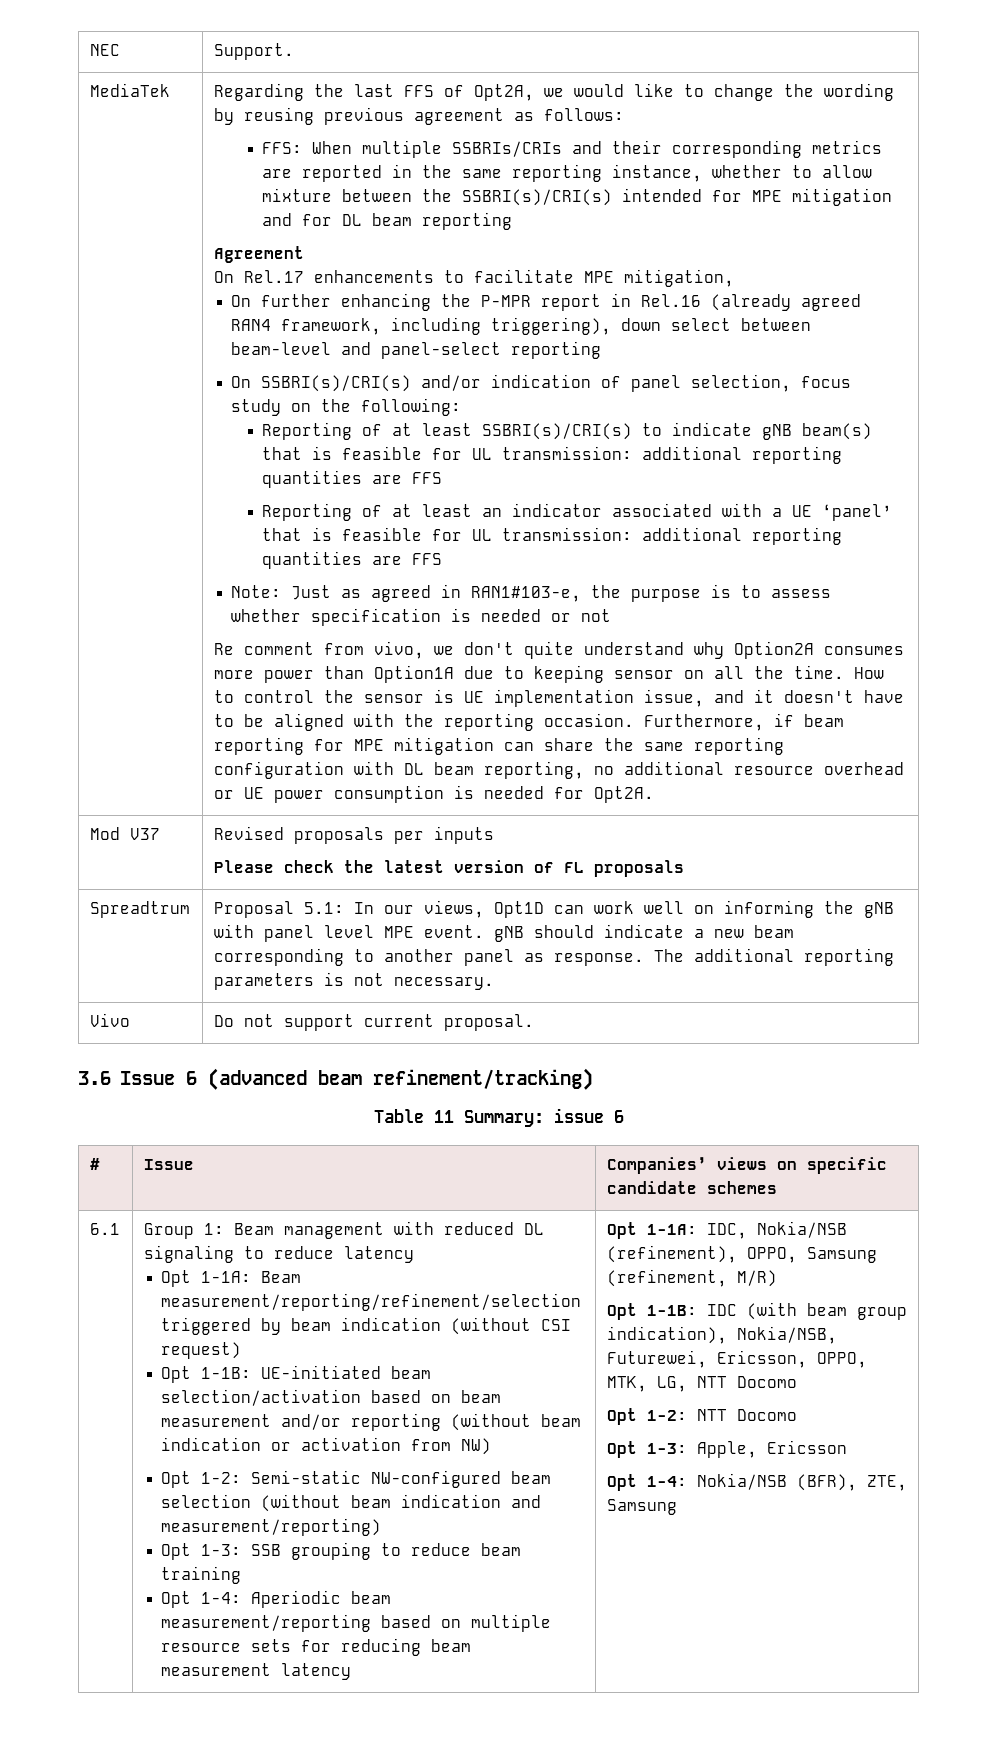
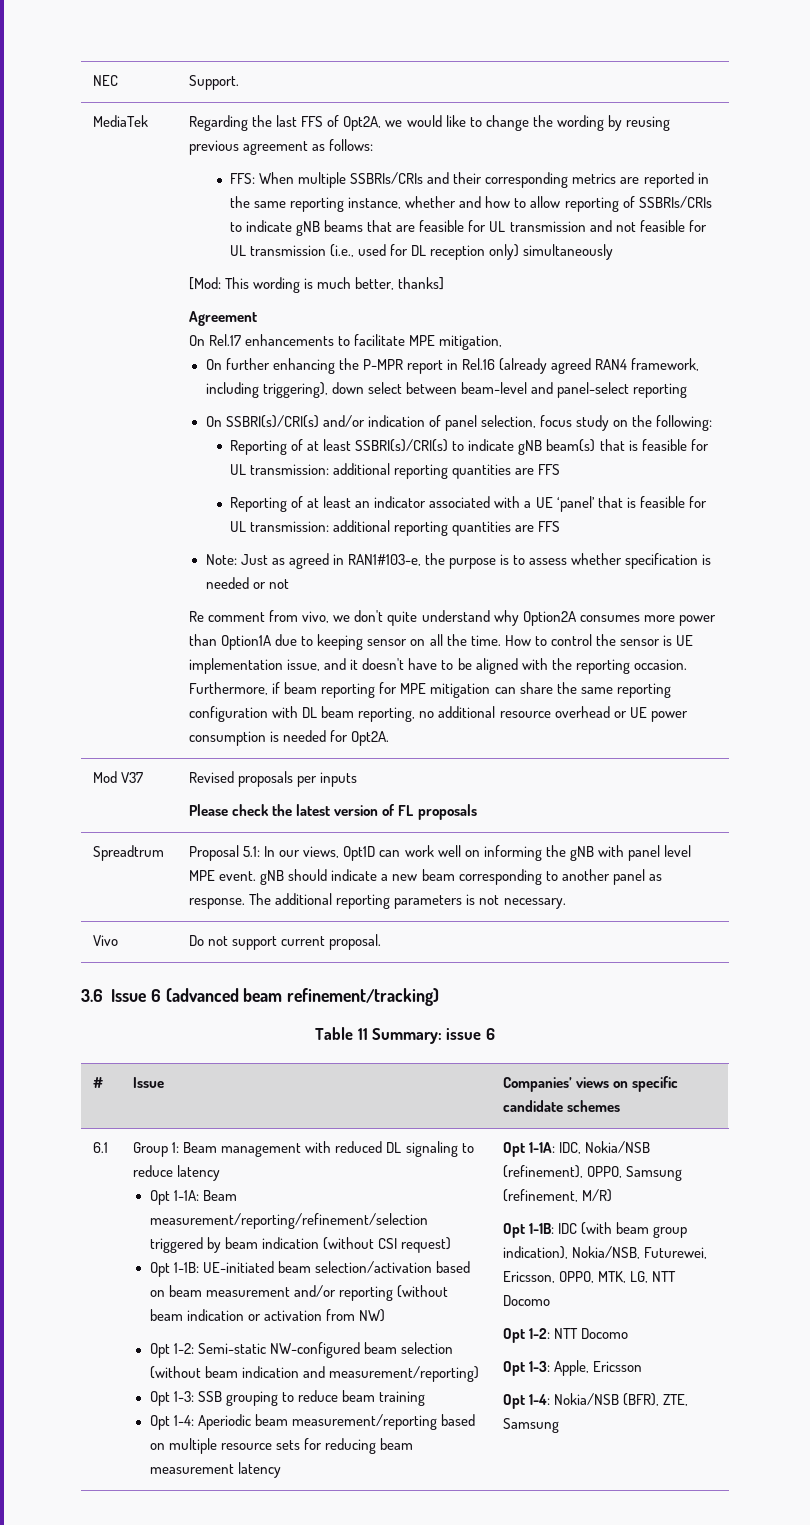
- FFS: When multiple SSBRIs/CRIs and their corresponding metrics are reported in the same reporting instance, whether to allow mixture between the SSBRI(s)/CRI(s) intended for MPE mitigation and for DL beam reporting
+ FFS: When multiple SSBRIs/CRIs and their corresponding metrics are reported in the same reporting instance, whether and how to allow reporting of SSBRIs/CRIs to indicate gNB beams that are feasible for UL transmission and not feasible for UL transmission (i.e., used for DL reception only) simultaneously
+ [Mod: This wording is much better, thanks]

